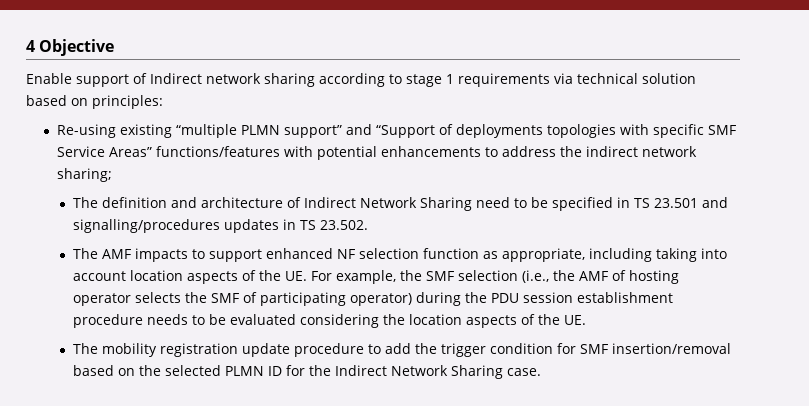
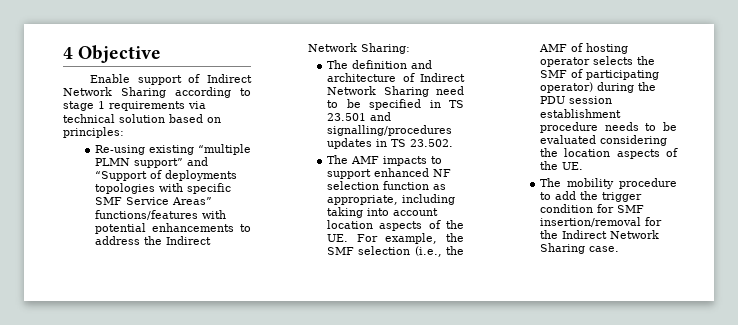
- Enable support of Indirect network sharing according to stage 1 requirements via technical solution based on principles:
+ Enable support of Indirect Network Sharing according to stage 1 requirements via technical solution based on principles:
- Re-using existing “multiple PLMN support” and “Support of deployments topologies with specific SMF Service Areas” functions/features with potential enhancements to address the indirect network sharing;
+ Re-using existing “multiple PLMN support” and “Support of deployments topologies with specific SMF Service Areas” functions/features with potential enhancements to address the Indirect Network Sharing:
- The mobility registration update procedure to add the trigger condition for SMF insertion/removal based on the selected PLMN ID for the Indirect Network Sharing case.
+ The mobility procedure to add the trigger condition for SMF insertion/removal for the Indirect Network Sharing case.

